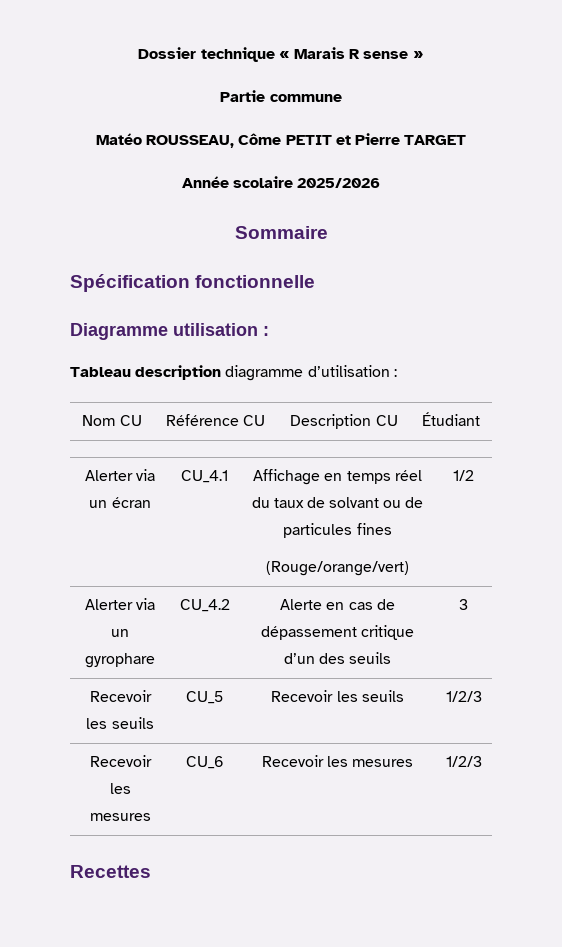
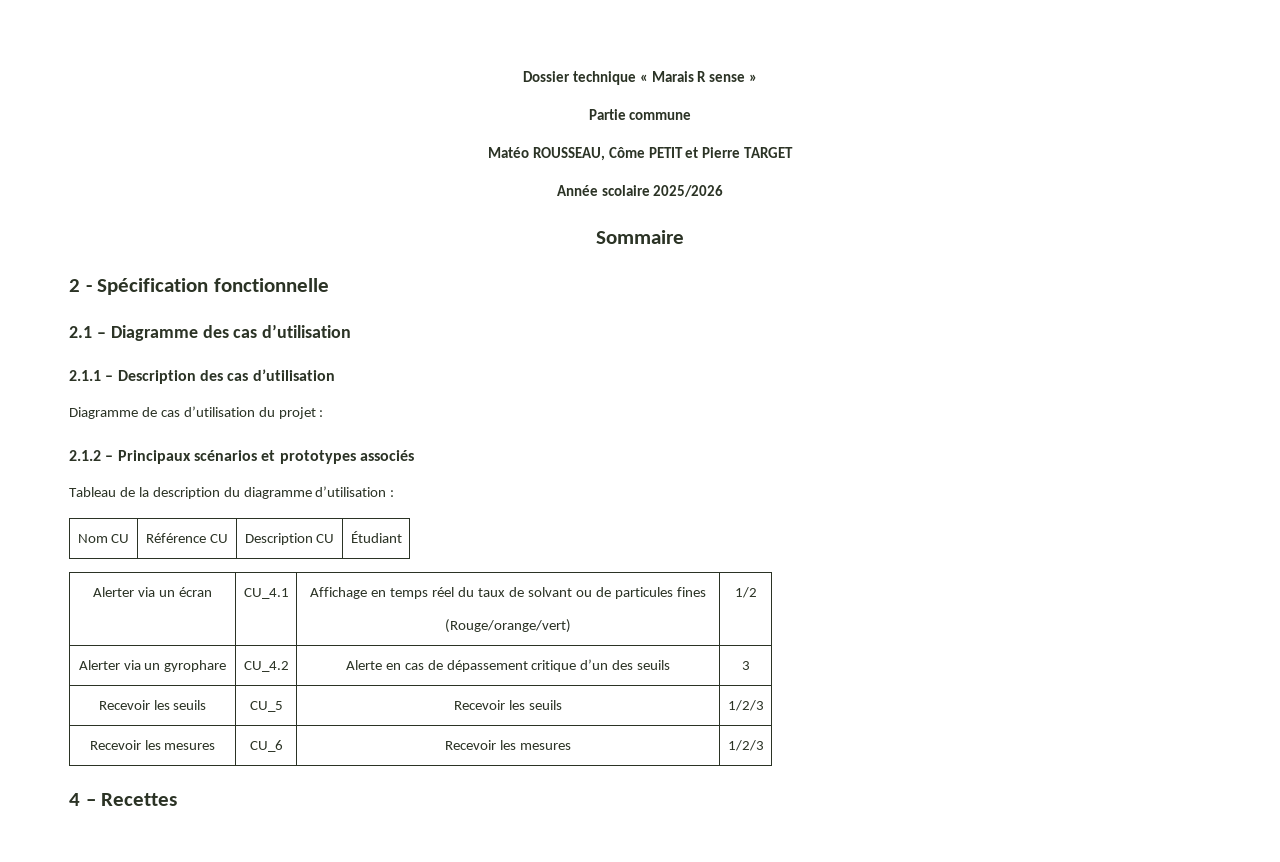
- Spécification fonctionnelle
+ 2 - Spécification fonctionnelle
- Diagramme utilisation :
- Tableau description diagramme d’utilisation :
+ 2.1 – Diagramme des cas d’utilisation
+ 2.1.1 – Description des cas d’utilisation
+ Diagramme de cas d’utilisation du projet :
+ 2.1.2 – Principaux scénarios et prototypes associés
+ Tableau de la description du diagramme d’utilisation :
- Recettes
+ 4 – Recettes

